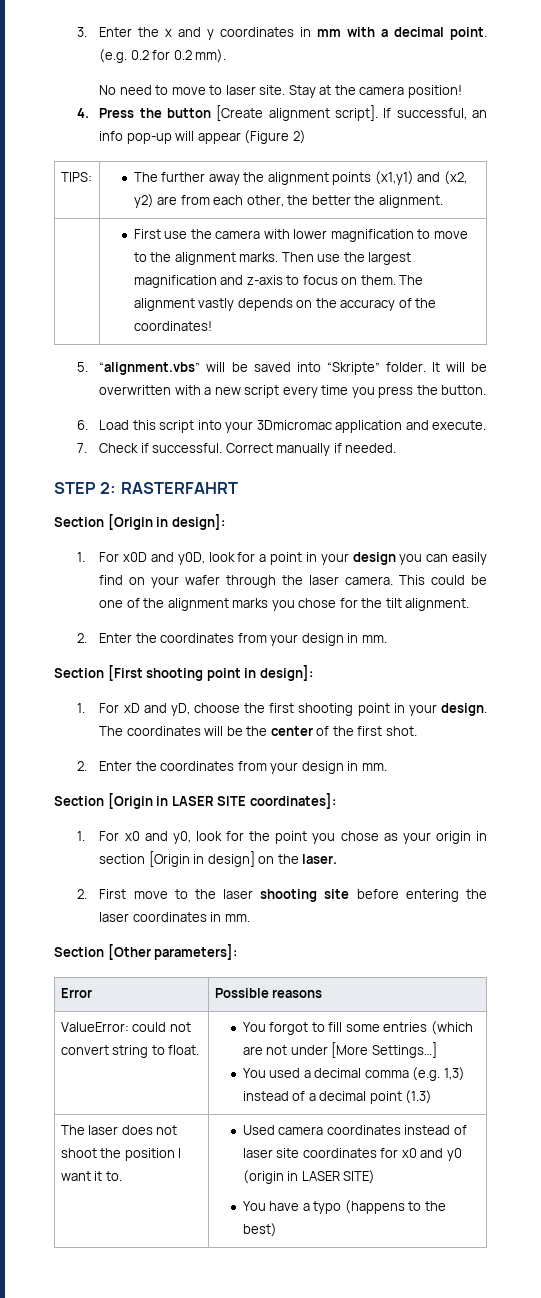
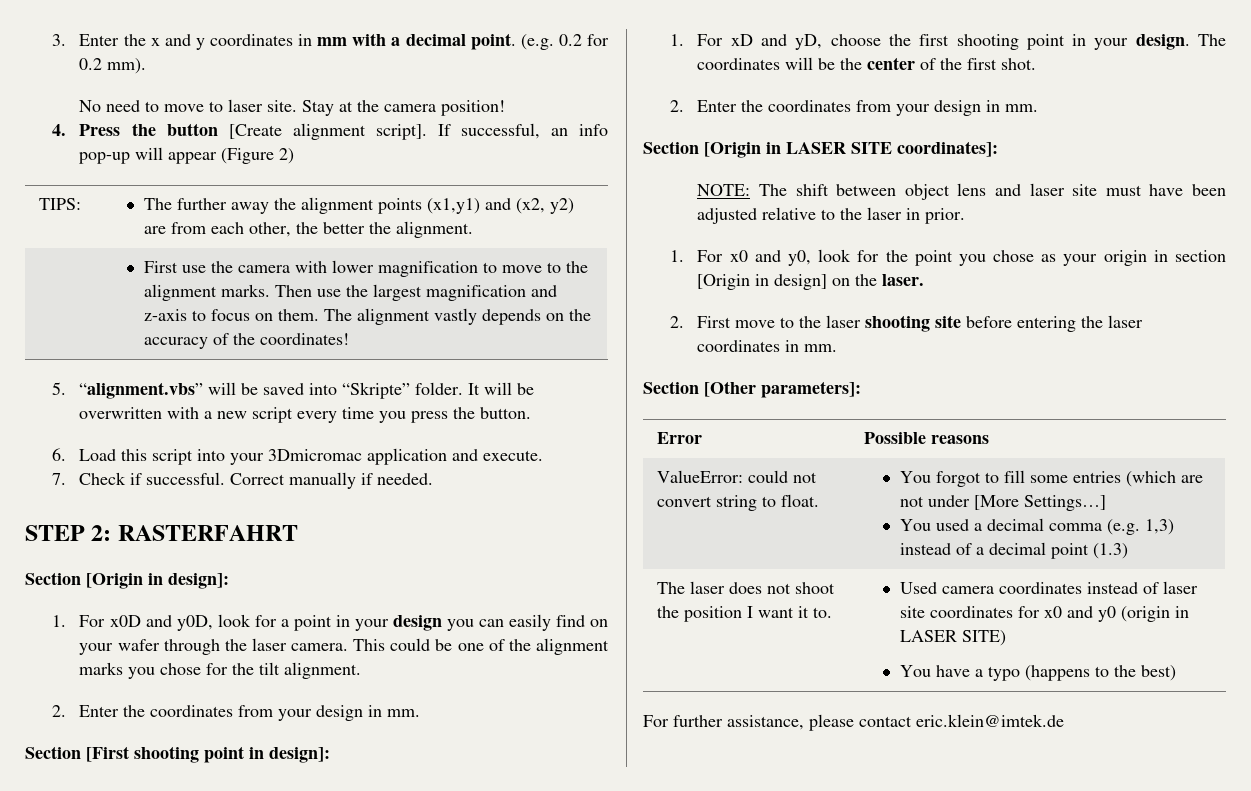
+ NOTE: The shift between object lens and laser site must have been adjusted relative to the laser in prior.
+ For further assistance, please contact eric.klein@imtek.de

